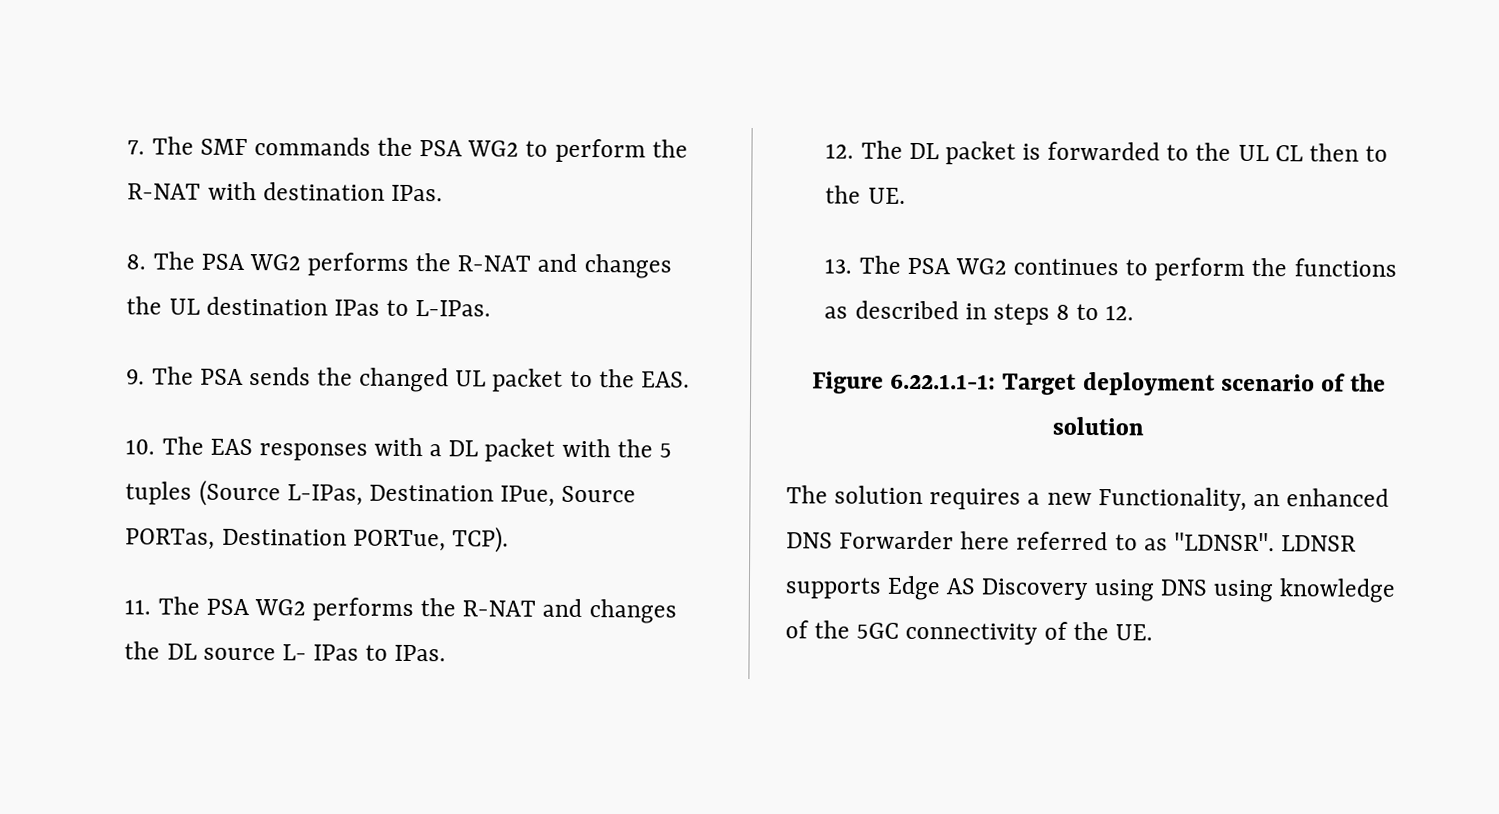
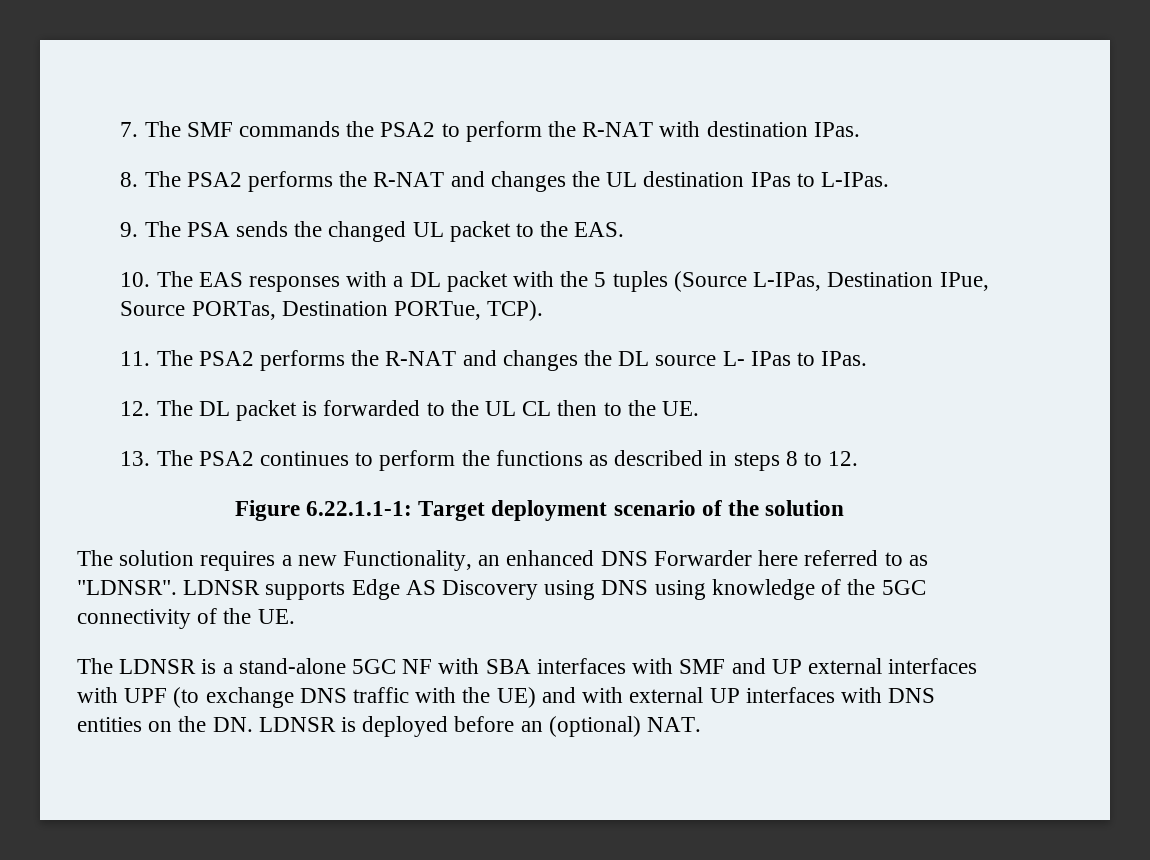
- 7. The SMF commands the PSA WG2 to perform the R-NAT with destination IPas.
+ 7. The SMF commands the PSA2 to perform the R-NAT with destination IPas.
- 8. The PSA WG2 performs the R-NAT and changes the UL destination IPas to L-IPas.
+ 8. The PSA2 performs the R-NAT and changes the UL destination IPas to L-IPas.
- 11. The PSA WG2 performs the R-NAT and changes the DL source L- IPas to IPas.
+ 11. The PSA2 performs the R-NAT and changes the DL source L- IPas to IPas.
- 13. The PSA WG2 continues to perform the functions as described in steps 8 to 12.
+ 13. The PSA2 continues to perform the functions as described in steps 8 to 12.
+ The LDNSR is a stand-alone 5GC NF with SBA interfaces with SMF and UP external interfaces with UPF (to exchange DNS traffic with the UE) and with external UP interfaces with DNS entities on the DN. LDNSR is deployed before an (optional) NAT.

